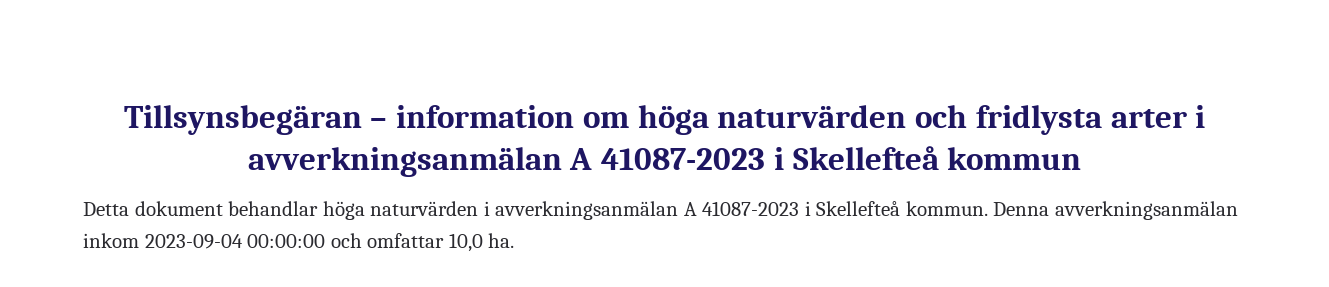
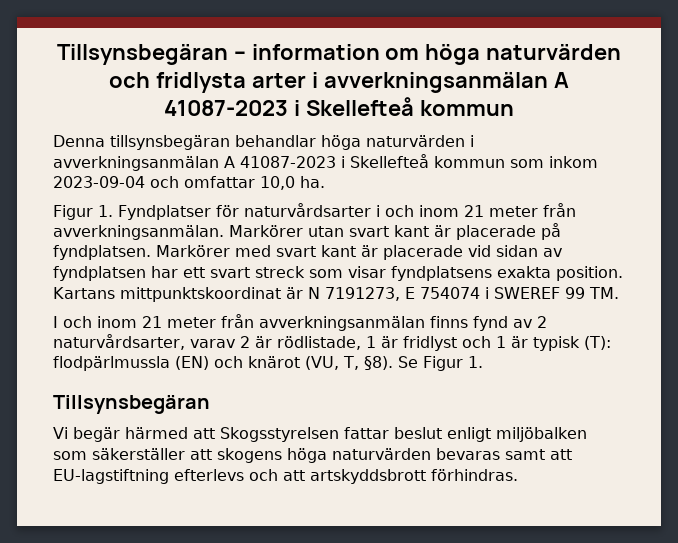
- Detta dokument behandlar höga naturvärden i avverkningsanmälan A 41087-2023 i Skellefteå kommun. Denna avverkningsanmälan inkom 2023-09-04 00:00:00 och omfattar 10,0 ha.
+ Denna tillsynsbegäran behandlar höga naturvärden i avverkningsanmälan A 41087-2023 i Skellefteå kommun som inkom 2023-09-04 och omfattar 10,0 ha.
+ Figur 1. Fyndplatser för naturvårdsarter i och inom 21 meter från avverkningsanmälan. Markörer utan svart kant är placerade på fyndplatsen. Markörer med svart kant är placerade vid sidan av fyndplatsen har ett svart streck som visar fyndplatsens exakta position. Kartans mittpunktskoordinat är N 7191273, E 754074 i SWEREF 99 TM.
+ I och inom 21 meter från avverkningsanmälan finns fynd av 2 naturvårdsarter, varav 2 är rödlistade, 1 är fridlyst och 1 är typisk (T): flodpärlmussla (EN) och knärot (VU, T, §8). Se Figur 1.
+ Tillsynsbegäran
+ Vi begär härmed att Skogsstyrelsen fattar beslut enligt miljöbalken som säkerställer att skogens höga naturvärden bevaras samt att EU-lagstiftning efterlevs och att artskyddsbrott förhindras.

